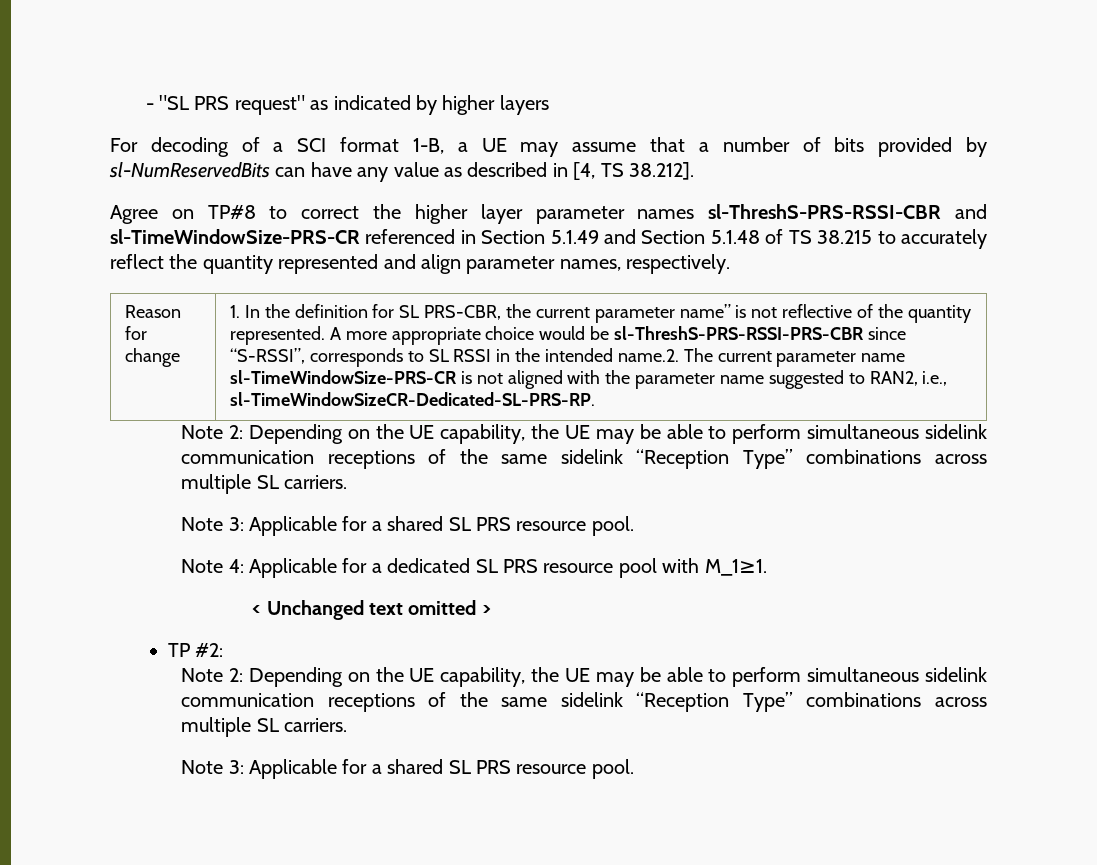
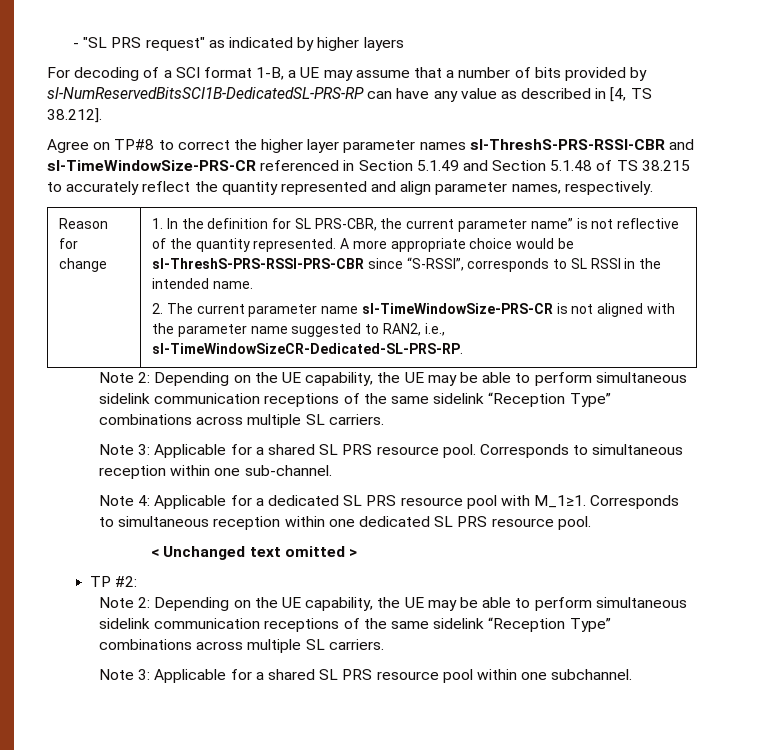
- For decoding of a SCI format 1-B, a UE may assume that a number of bits provided by sl-NumReservedBits can have any value as described in [4, TS 38.212].
+ For decoding of a SCI format 1-B, a UE may assume that a number of bits provided by sl-NumReservedBitsSCI1B-DedicatedSL-PRS-RP can have any value as described in [4, TS 38.212].
- A more appropriate choice would be sl-ThreshS-PRS-RSSI-PRS-CBR since “S-RSSI”, corresponds to SL RSSI in the intended name.2. The current parameter name sl-TimeWindowSize-PRS-CR is not aligned with the parameter name suggested to RAN2, i.e., sl-TimeWindowSizeCR-Dedicated-SL-PRS-RP.
+ A more appropriate choice would be sl-ThreshS-PRS-RSSI-PRS-CBR since “S-RSSI”, corresponds to SL RSSI in the intended name.
+ 2. The current parameter name sl-TimeWindowSize-PRS-CR is not aligned with the parameter name suggested to RAN2, i.e., sl-TimeWindowSizeCR-Dedicated-SL-PRS-RP.
+ Corresponds to simultaneous reception within one sub-channel.
+ Corresponds to simultaneous reception within one dedicated SL PRS resource pool.
  TP #2:
  Note 2: Depending on the UE capability, the UE may be able to perform simultaneous sidelink communication receptions of the same sidelink “Reception Type” combinations across multiple SL carriers.
- Note 3: Applicable for a shared SL PRS resource pool.
+ Note 3: Applicable for a shared SL PRS resource pool within one subchannel.

